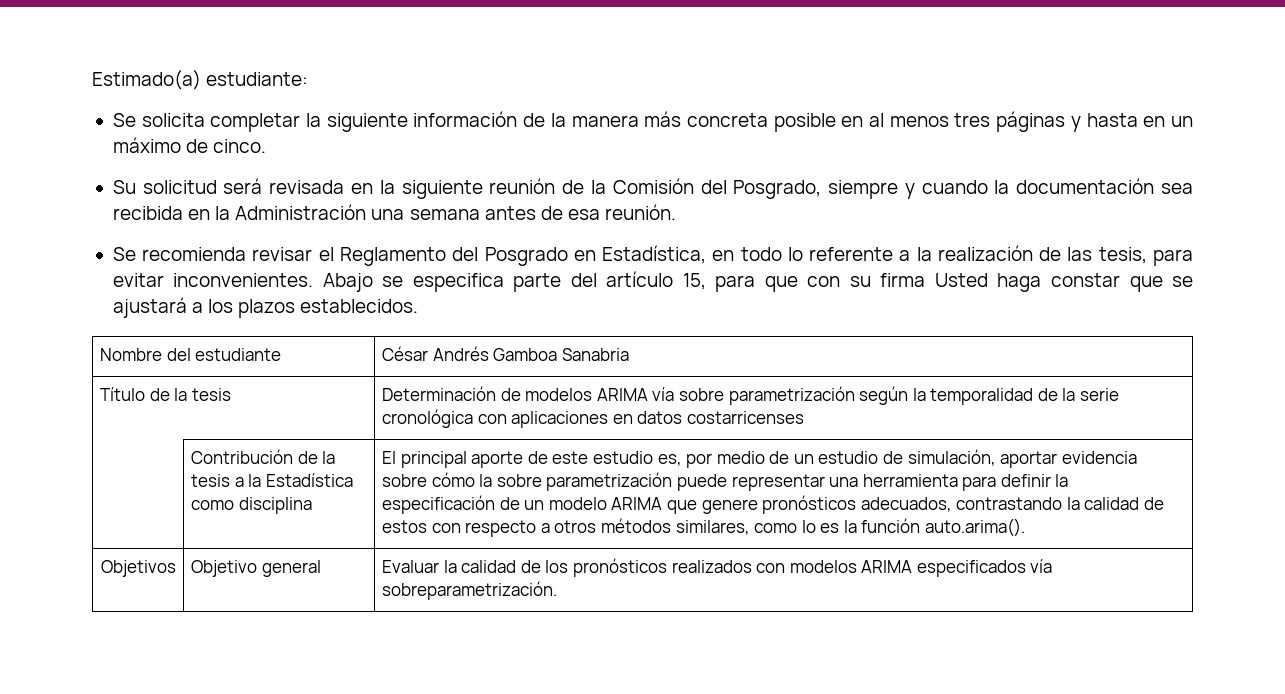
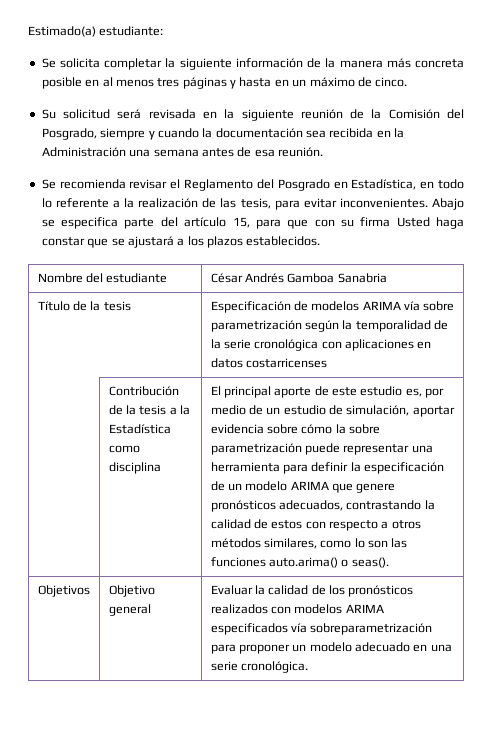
- Título de la tesis | Determinación de modelos ARIMA vía sobre parametrización según la temporalidad de la serie cronológica con aplicaciones en datos costarricenses
+ Título de la tesis | Especificación de modelos ARIMA vía sobre parametrización según la temporalidad de la serie cronológica con aplicaciones en datos costarricenses
- El principal aporte de este estudio es, por medio de un estudio de simulación, aportar evidencia sobre cómo la sobre parametrización puede representar una herramienta para definir la especificación de un modelo ARIMA que genere pronósticos adecuados, contrastando la calidad de estos con respecto a otros métodos similares, como lo es la función auto.arima().
+ El principal aporte de este estudio es, por medio de un estudio de simulación, aportar evidencia sobre cómo la sobre parametrización puede representar una herramienta para definir la especificación de un modelo ARIMA que genere pronósticos adecuados, contrastando la calidad de estos con respecto a otros métodos similares, como lo son las funciones auto.arima() o seas().
- Objetivos | Objetivo general | Evaluar la calidad de los pronósticos realizados con modelos ARIMA especificados vía sobreparametrización.
+ Objetivos | Objetivo general | Evaluar la calidad de los pronósticos realizados con modelos ARIMA especificados vía sobreparametrización para proponer un modelo adecuado en una serie cronológica.

